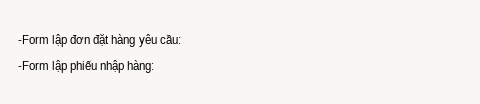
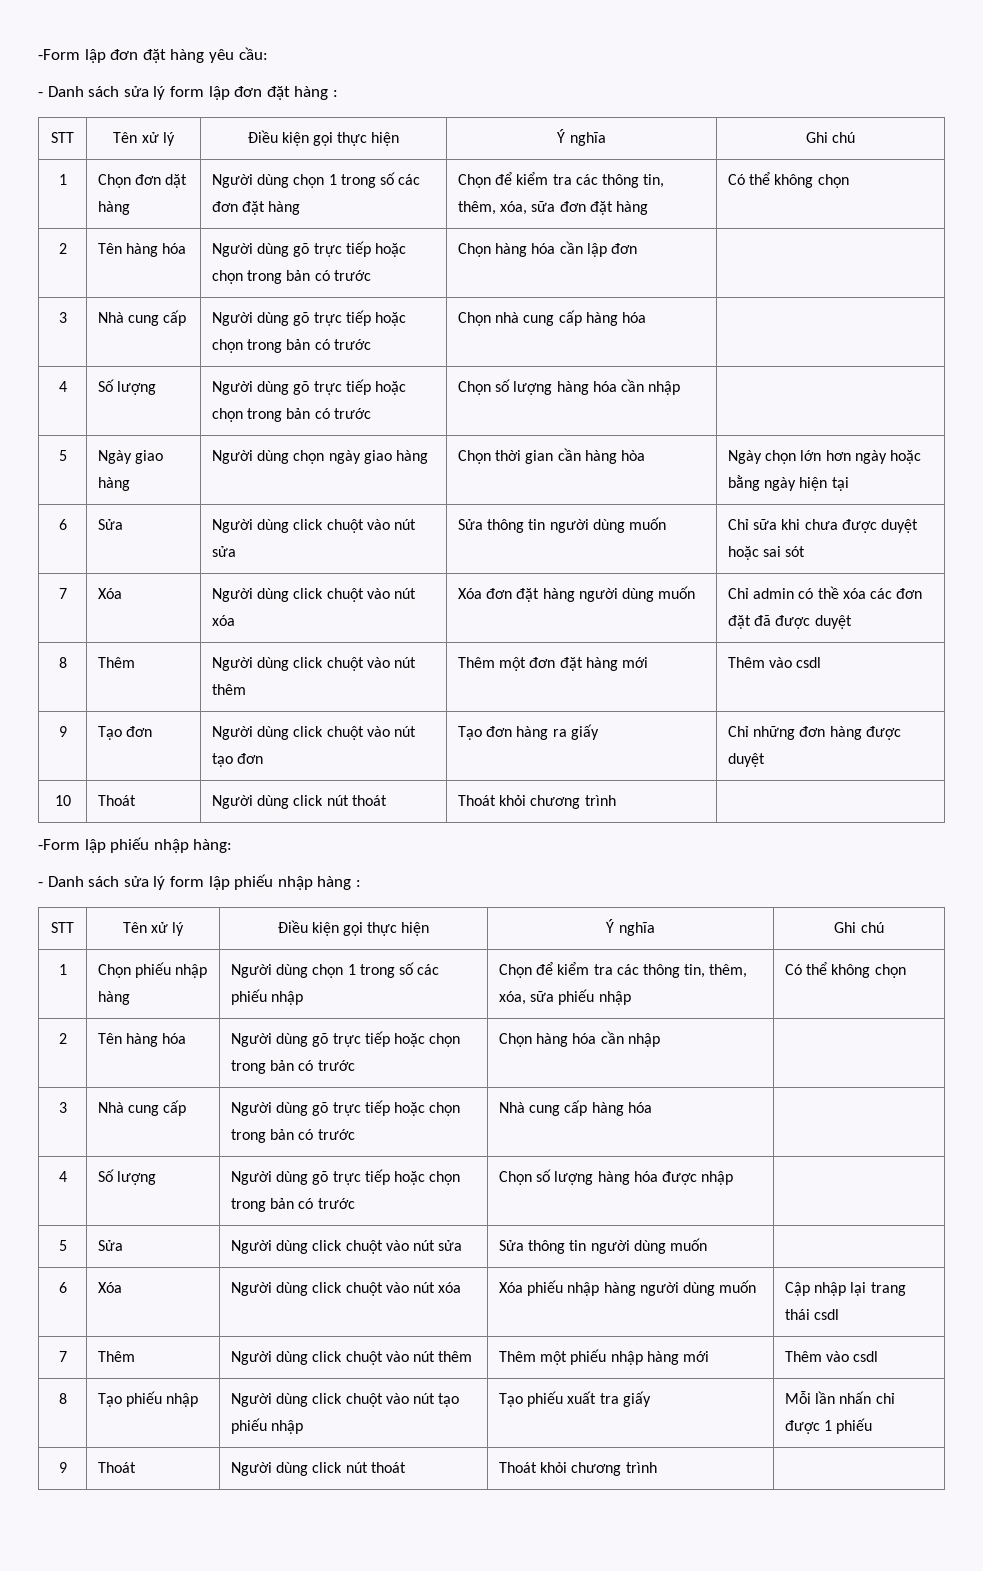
+ - Danh sách sửa lý form lập đơn đặt hàng :
+ STT | Tên xử lý | Điều kiện gọi thực hiện | Ý nghĩa | Ghi chú
+ 1 | Chọn đơn dặt hàng | Người dùng chọn 1 trong số các đơn đặt hàng | Chọn để kiểm tra các thông tin, thêm, xóa, sữa đơn đặt hàng | Có thể không chọn
+ 2 | Tên hàng hóa | Người dùng gõ trực tiếp hoặc chọn trong bản có trước | Chọn hàng hóa cần lập đơn |
+ 3 | Nhà cung cấp | Người dùng gõ trực tiếp hoặc chọn trong bản có trước | Chọn nhà cung cấp hàng hóa |
+ 4 | Số lượng | Người dùng gõ trực tiếp hoặc chọn trong bản có trước | Chọn số lượng hàng hóa cần nhập |
+ 5 | Ngày giao hàng | Người dùng chọn ngày giao hàng | Chọn thời gian cần hàng hòa | Ngày chọn lớn hơn ngày hoặc bằng ngày hiện tại
+ 6 | Sửa | Người dùng click chuột vào nút sửa | Sửa thông tin người dùng muốn | Chỉ sữa khi chưa được duyệt hoặc sai sót
+ 7 | Xóa | Người dùng click chuột vào nút xóa | Xóa đơn đặt hàng người dùng muốn | Chỉ admin có thề xóa các đơn đặt đã được duyệt
+ 8 | Thêm | Người dùng click chuột vào nút thêm | Thêm một đơn đặt hàng mới | Thêm vào csdl
+ 9 | Tạo đơn | Người dùng click chuột vào nút tạo đơn | Tạo đơn hàng ra giấy | Chỉ những đơn hàng được duyệt
+ 10 | Thoát | Người dùng click nút thoát | Thoát khỏi chương trình |
+ - Danh sách sửa lý form lập phiếu nhập hàng :
+ STT | Tên xử lý | Điều kiện gọi thực hiện | Ý nghĩa | Ghi chú
+ 1 | Chọn phiếu nhập hàng | Người dùng chọn 1 trong số các phiếu nhập | Chọn để kiểm tra các thông tin, thêm, xóa, sữa phiếu nhập | Có thể không chọn
+ 2 | Tên hàng hóa | Người dùng gõ trực tiếp hoặc chọn trong bản có trước | Chọn hàng hóa cần nhập |
+ 3 | Nhà cung cấp | Người dùng gõ trực tiếp hoặc chọn trong bản có trước | Nhà cung cấp hàng hóa |
+ 4 | Số lượng | Người dùng gõ trực tiếp hoặc chọn trong bản có trước | Chọn số lượng hàng hóa được nhập |
+ 5 | Sửa | Người dùng click chuột vào nút sửa | Sửa thông tin người dùng muốn |
+ 6 | Xóa | Người dùng click chuột vào nút xóa | Xóa phiếu nhập hàng người dùng muốn | Cập nhập lại trang thái csdl
+ 7 | Thêm | Người dùng click chuột vào nút thêm | Thêm một phiếu nhập hàng mới | Thêm vào csdl
+ 8 | Tạo phiếu nhập | Người dùng click chuột vào nút tạo phiếu nhập | Tạo phiếu xuất tra giấy | Mỗi lần nhấn chỉ được 1 phiếu
+ 9 | Thoát | Người dùng click nút thoát | Thoát khỏi chương trình |

